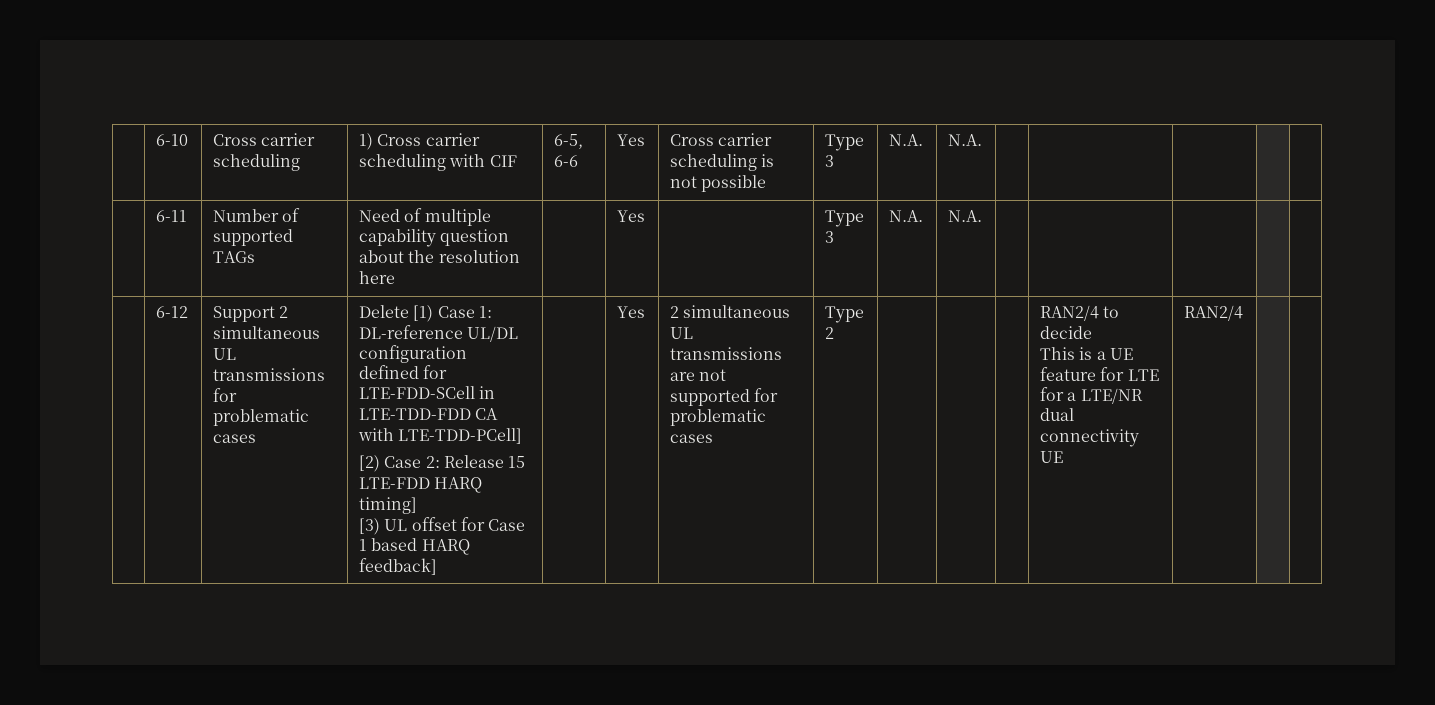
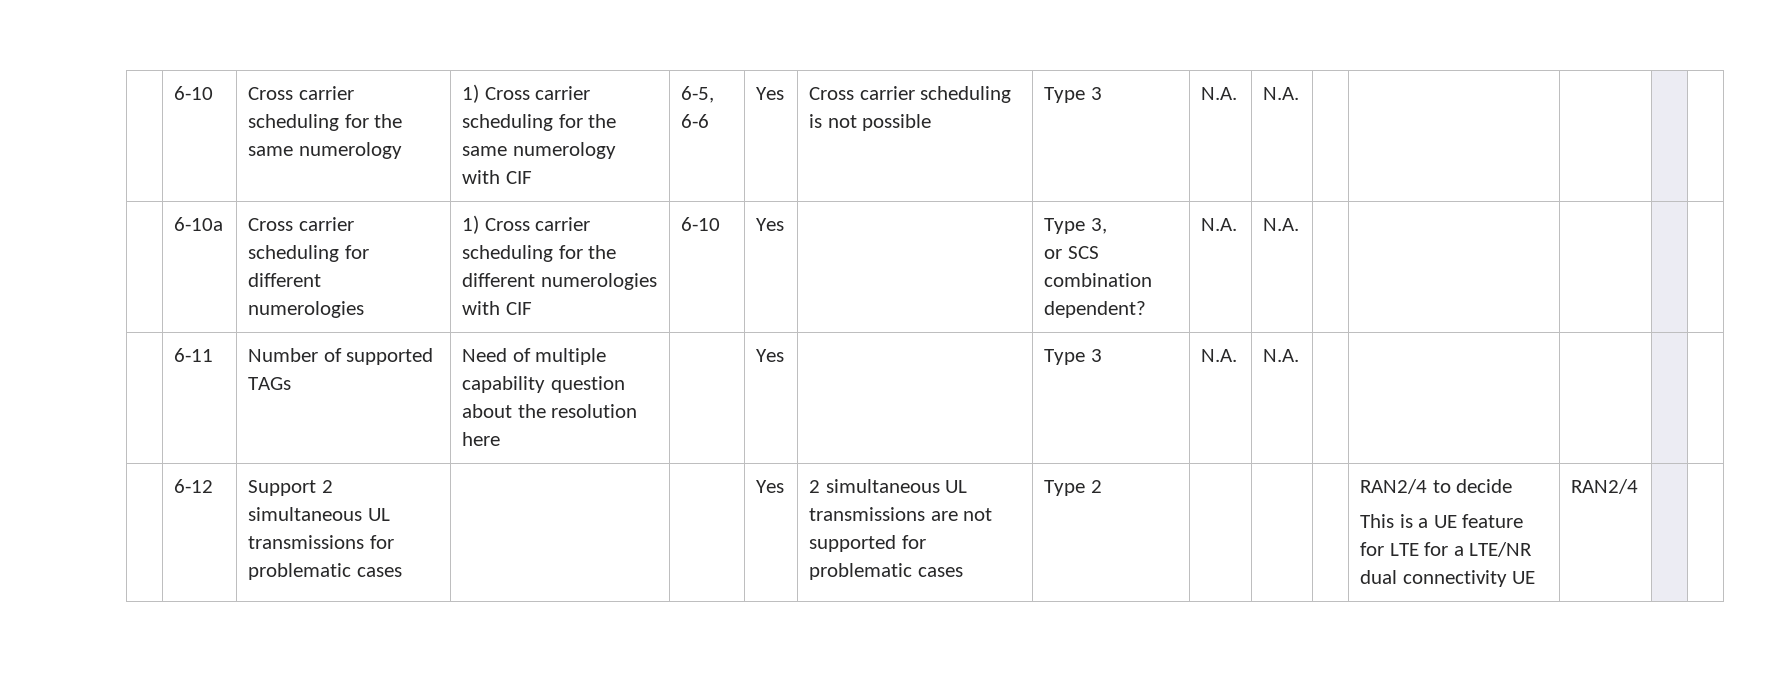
- | 6-10 | Cross carrier scheduling | 1) Cross carrier scheduling with CIF | 6-5, 6-6 | Yes | Cross carrier scheduling is not possible | Type 3 | N.A. | N.A. | | | | |
+ | 6-10 | Cross carrier scheduling for the same numerology | 1) Cross carrier scheduling for the same numerology with CIF | 6-5, 6-6 | Yes | Cross carrier scheduling is not possible | Type 3 | N.A. | N.A. | | | | |
+ | 6-10a | Cross carrier scheduling for different numerologies | 1) Cross carrier scheduling for the different numerologies with CIF | 6-10 | Yes | | Type 3,
+ or SCS combination dependent? | N.A. | N.A. | | | | |
- Delete [1) Case 1: DL-reference UL/DL configuration defined for LTE-FDD-SCell in LTE-TDD-FDD CA with LTE-TDD-PCell]
- [2) Case 2: Release 15 LTE-FDD HARQ timing]
- [3) UL offset for Case 1 based HARQ feedback]

